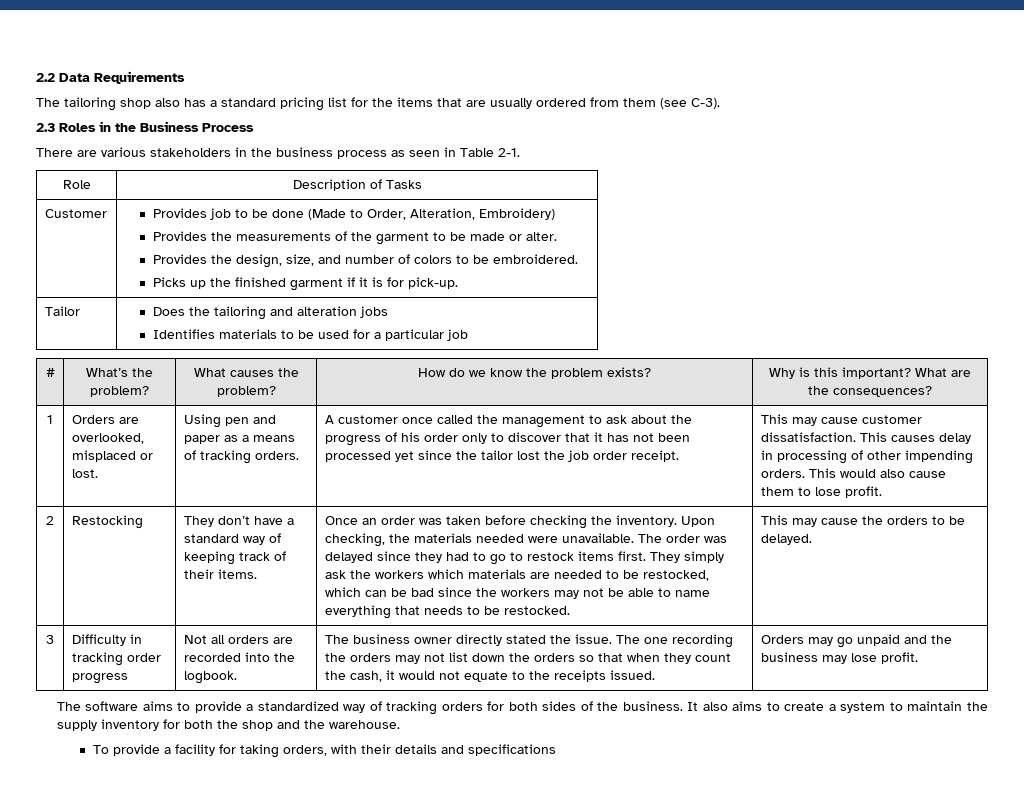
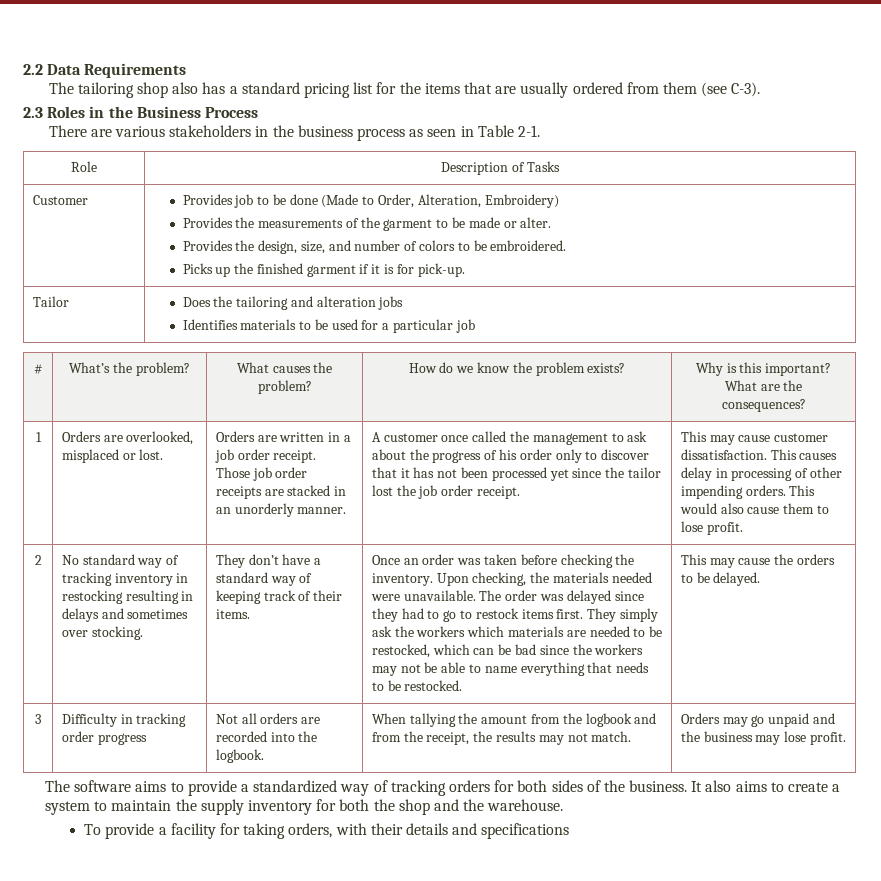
- Using pen and paper as a means of tracking orders.
+ Orders are written in a job order receipt. Those job order receipts are stacked in an unorderly manner.
- Restocking
+ No standard way of tracking inventory in restocking resulting in delays and sometimes over stocking.
- The business owner directly stated the issue. The one recording the orders may not list down the orders so that when they count the cash, it would not equate to the receipts issued.
+ When tallying the amount from the logbook and from the receipt, the results may not match.

